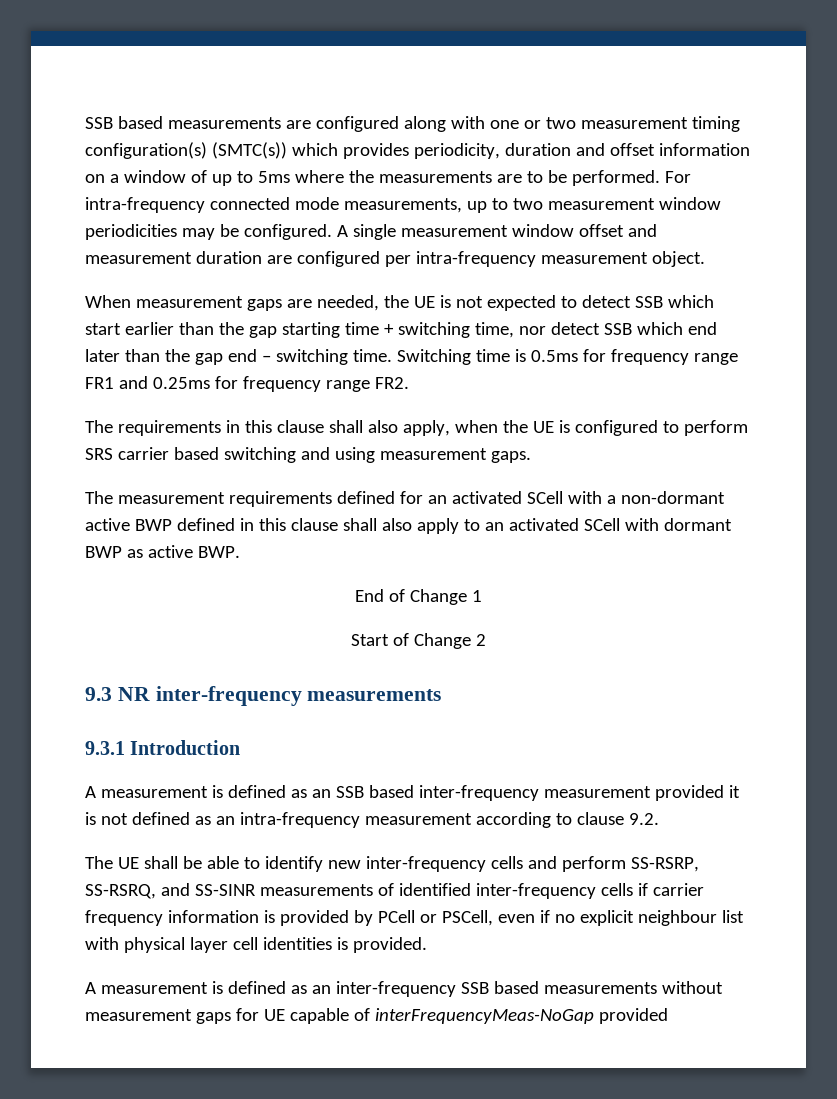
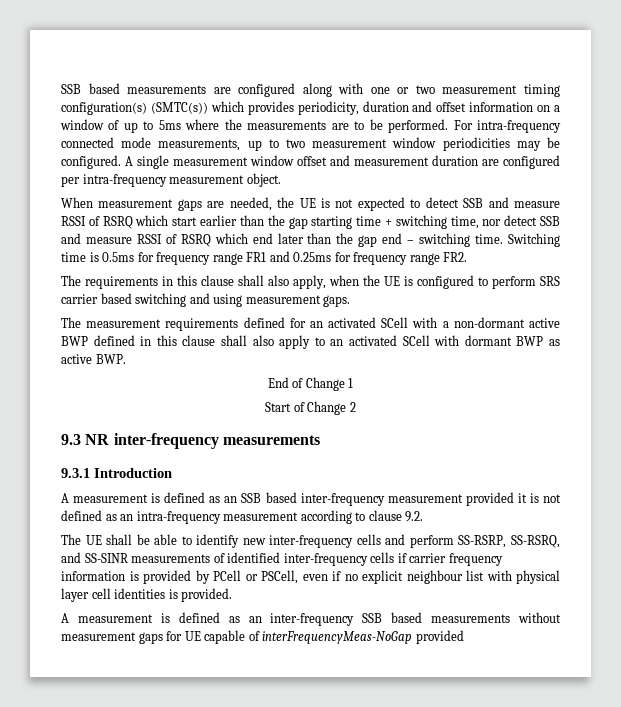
- When measurement gaps are needed, the UE is not expected to detect SSB which start earlier than the gap starting time + switching time, nor detect SSB which end later than the gap end – switching time.
+ When measurement gaps are needed, the UE is not expected to detect SSB and measure RSSI of RSRQ which start earlier than the gap starting time + switching time, nor detect SSB and measure RSSI of RSRQ which end later than the gap end – switching time.

